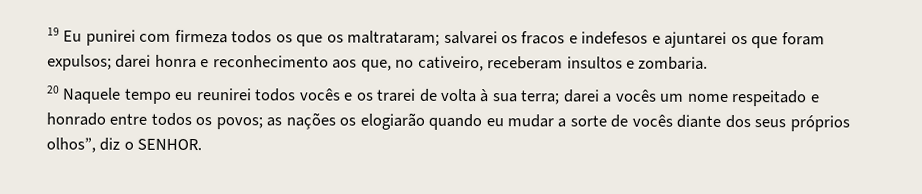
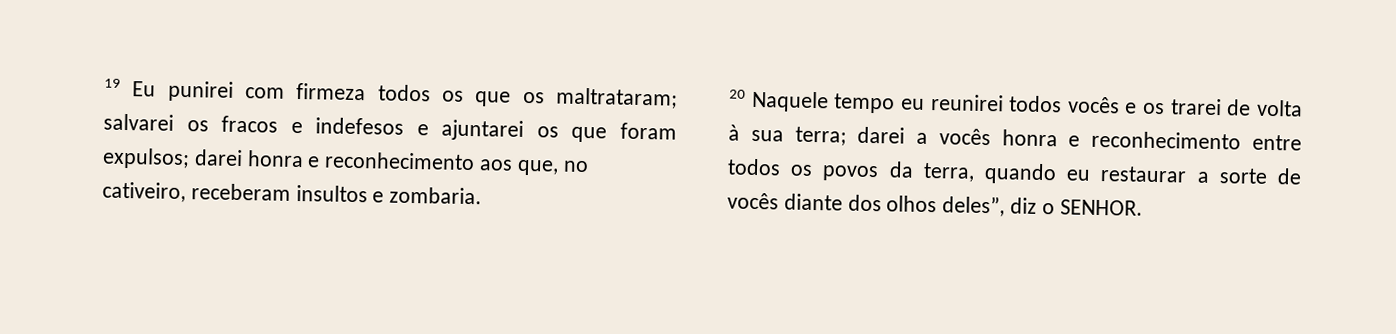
- 20 Naquele tempo eu reunirei todos vocês e os trarei de volta à sua terra; darei a vocês um nome respeitado e honrado entre todos os povos; as nações os elogiarão quando eu mudar a sorte de vocês diante dos seus próprios olhos”, diz o SENHOR.
+ 20 Naquele tempo eu reunirei todos vocês e os trarei de volta à sua terra; darei a vocês honra e reconhecimento entre todos os povos da terra, quando eu restaurar a sorte de vocês diante dos olhos deles”, diz o SENHOR.

